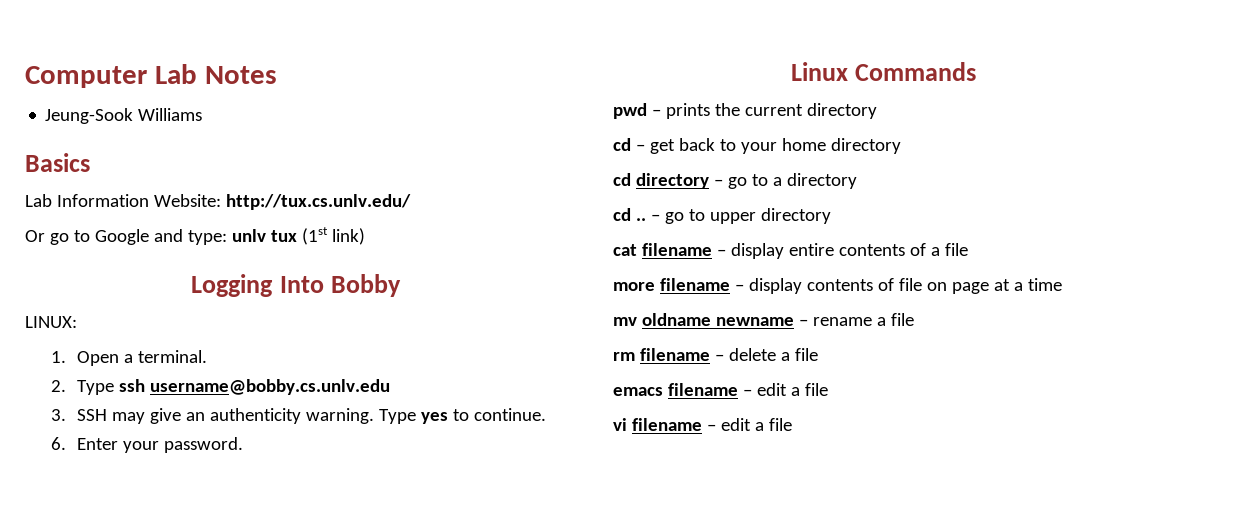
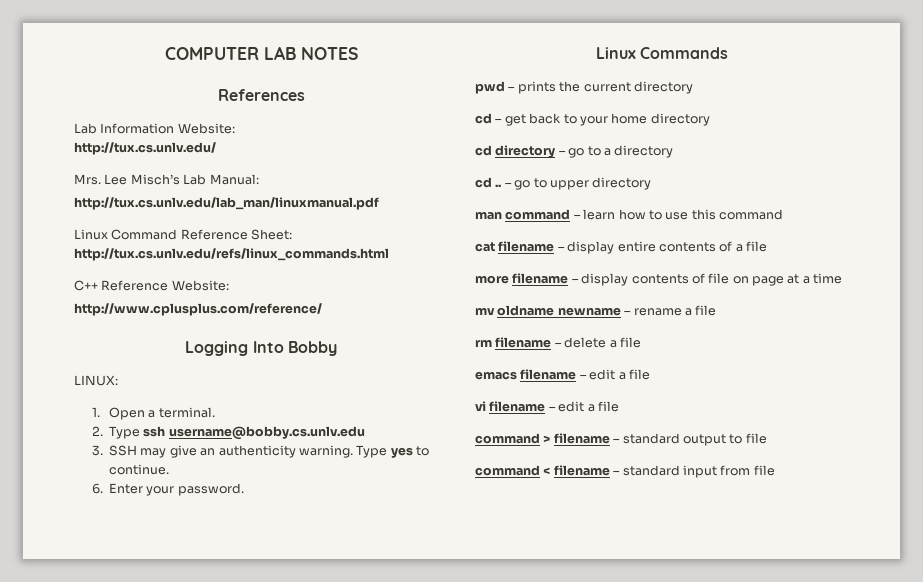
- Computer Lab Notes
- Jeung-Sook Williams
- Basics
+ COMPUTER LAB NOTES
+ References
- Lab Information Website: http://tux.cs.unlv.edu/
+ Lab Information Website:
+ http://tux.cs.unlv.edu/
- Or go to Google and type: unlv tux (1st link)
+ Mrs. Lee Misch’s Lab Manual:
+ http://tux.cs.unlv.edu/lab_man/linuxmanual.pdf
+ Linux Command Reference Sheet: http://tux.cs.unlv.edu/refs/linux_commands.html
+ C++ Reference Website:
+ http://www.cplusplus.com/reference/
+ man command – learn how to use this command
+ command > filename – standard output to file
+ command < filename – standard input from file

